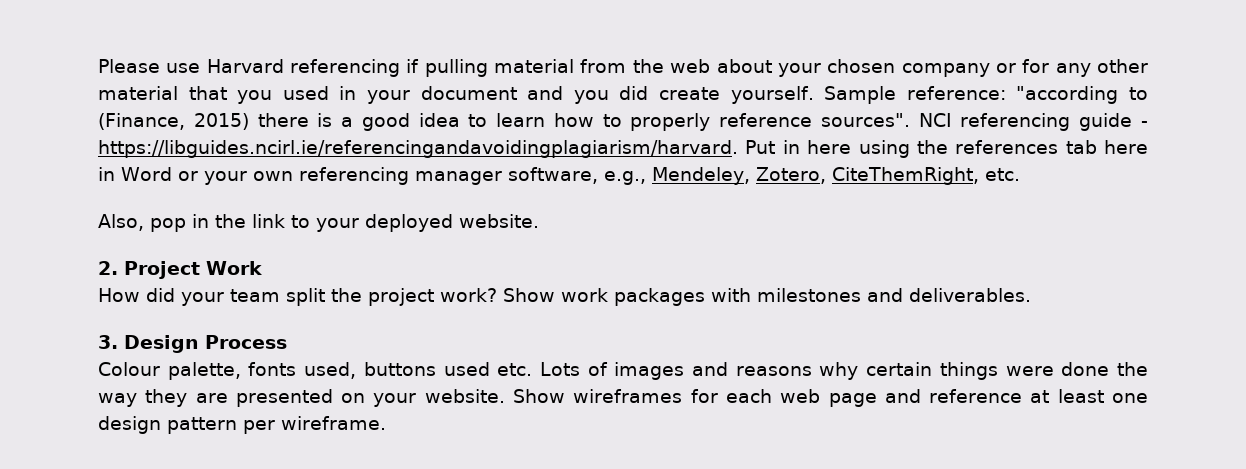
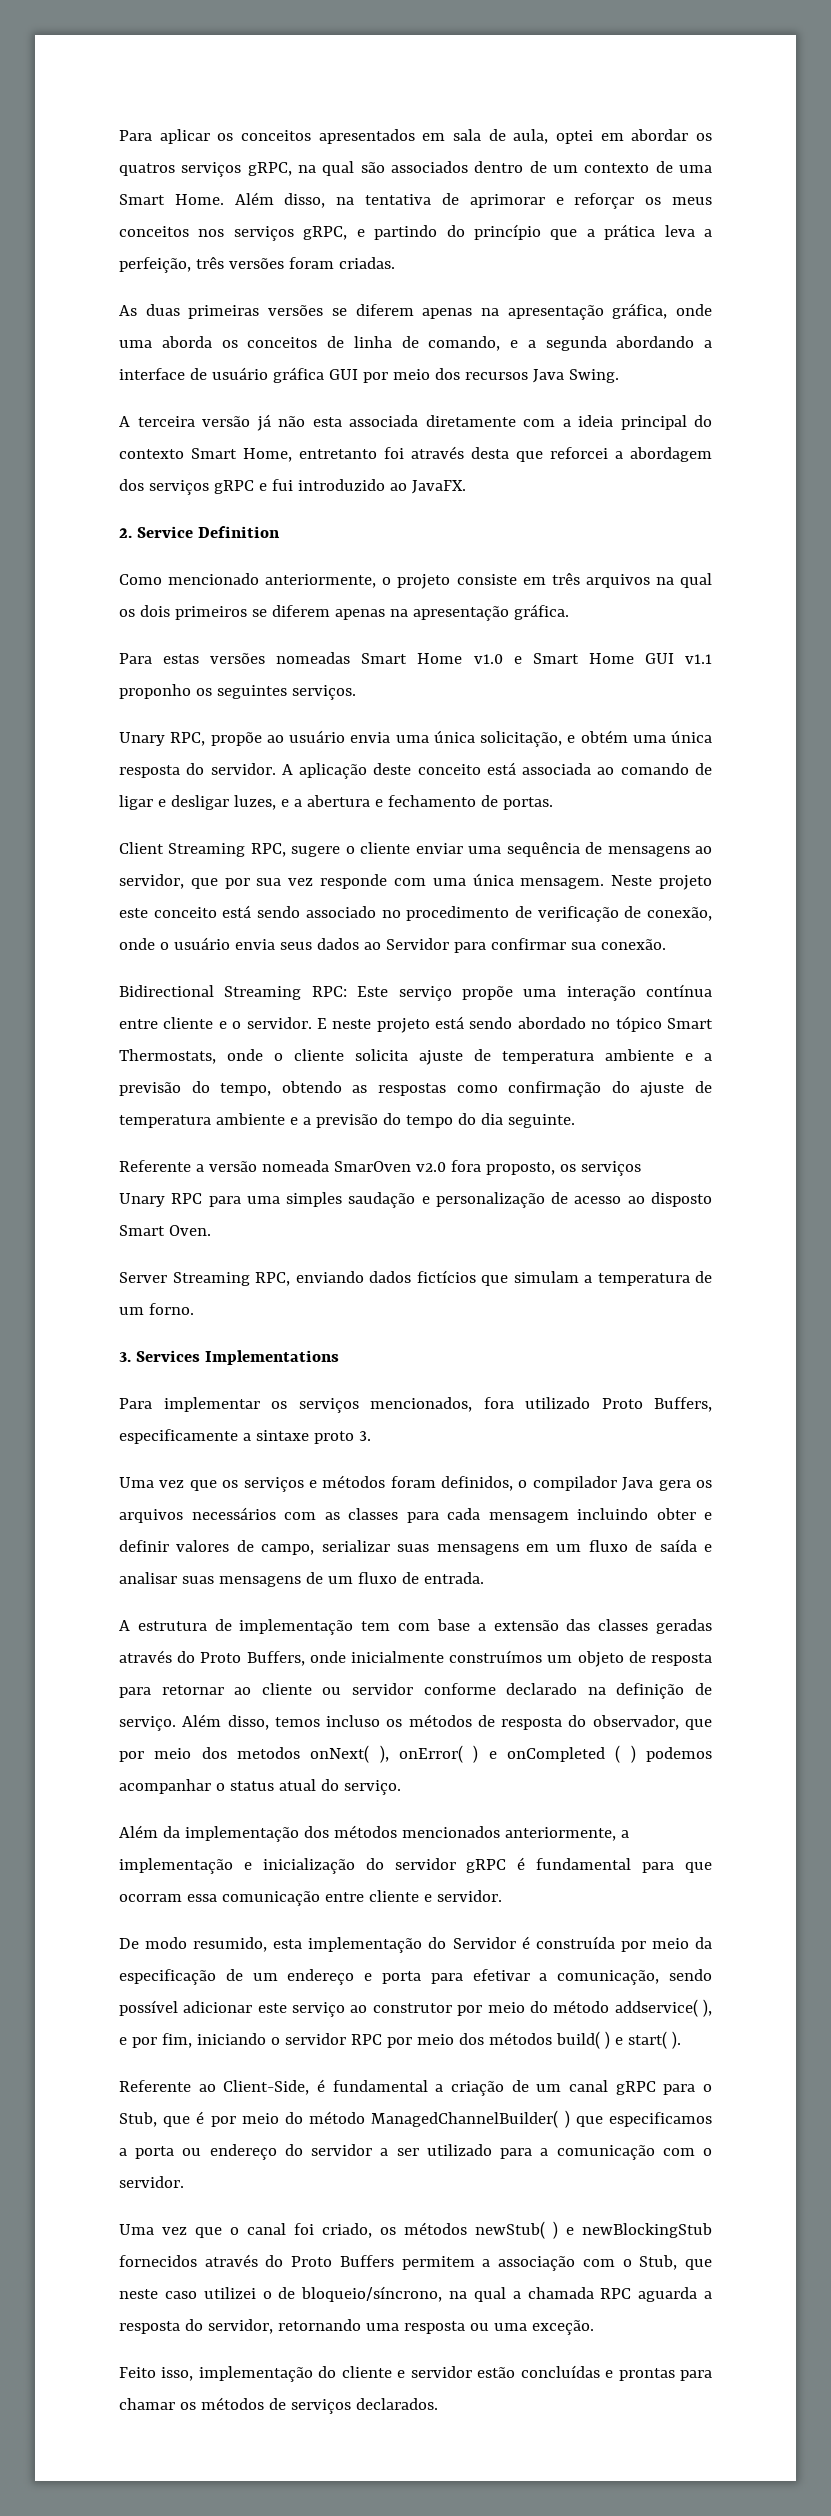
- Please use Harvard referencing if pulling material from the web about your chosen company or for any other material that you used in your document and you did create yourself. Sample reference: "according to (Finance, 2015) there is a good idea to learn how to properly reference sources". NCI referencing guide - https://libguides.ncirl.ie/referencingandavoidingplagiarism/harvard. Put in here using the references tab here in Word or your own referencing manager software, e.g., Mendeley, Zotero, CiteThemRight, etc.
- Also, pop in the link to your deployed website.
- 2. Project Work
- How did your team split the project work? Show work packages with milestones and deliverables.
- 3. Design Process
- Colour palette, fonts used, buttons used etc. Lots of images and reasons why certain things were done the way they are presented on your website. Show wireframes for each web page and reference at least one design pattern per wireframe.
+ Para aplicar os conceitos apresentados em sala de aula, optei em abordar os quatros serviços gRPC, na qual são associados dentro de um contexto de uma Smart Home. Além disso, na tentativa de aprimorar e reforçar os meus conceitos nos serviços gRPC, e partindo do princípio que a prática leva a perfeição, três versões foram criadas.
+ As duas primeiras versões se diferem apenas na apresentação gráfica, onde uma aborda os conceitos de linha de comando, e a segunda abordando a interface de usuário gráfica GUI por meio dos recursos Java Swing.
+ A terceira versão já não esta associada diretamente com a ideia principal do contexto Smart Home, entretanto foi através desta que reforcei a abordagem dos serviços gRPC e fui introduzido ao JavaFX.
+ 2. Service Definition
+ Como mencionado anteriormente, o projeto consiste em três arquivos na qual os dois primeiros se diferem apenas na apresentação gráfica.
+ Para estas versões nomeadas Smart Home v1.0 e Smart Home GUI v1.1 proponho os seguintes serviços.
+ Unary RPC, propõe ao usuário envia uma única solicitação, e obtém uma única resposta do servidor. A aplicação deste conceito está associada ao comando de ligar e desligar luzes, e a abertura e fechamento de portas.
+ Client Streaming RPC, sugere o cliente enviar uma sequência de mensagens ao servidor, que por sua vez responde com uma única mensagem. Neste projeto este conceito está sendo associado no procedimento de verificação de conexão, onde o usuário envia seus dados ao Servidor para confirmar sua conexão.
+ Bidirectional Streaming RPC: Este serviço propõe uma interação contínua entre cliente e o servidor. E neste projeto está sendo abordado no tópico Smart Thermostats, onde o cliente solicita ajuste de temperatura ambiente e a previsão do tempo, obtendo as respostas como confirmação do ajuste de temperatura ambiente e a previsão do tempo do dia seguinte.
+ Referente a versão nomeada SmarOven v2.0 fora proposto, os serviços
+ Unary RPC para uma simples saudação e personalização de acesso ao disposto Smart Oven.
+ Server Streaming RPC, enviando dados fictícios que simulam a temperatura de um forno.
+ 3. Services Implementations
+ Para implementar os serviços mencionados, fora utilizado Proto Buffers, especificamente a sintaxe proto 3.
+ Uma vez que os serviços e métodos foram definidos, o compilador Java gera os arquivos necessários com as classes para cada mensagem incluindo obter e definir valores de campo, serializar suas mensagens em um fluxo de saída e analisar suas mensagens de um fluxo de entrada.
+ A estrutura de implementação tem com base a extensão das classes geradas através do Proto Buffers, onde inicialmente construímos um objeto de resposta para retornar ao cliente ou servidor conforme declarado na definição de serviço. Além disso, temos incluso os métodos de resposta do observador, que por meio dos metodos onNext( ), onError( ) e onCompleted ( ) podemos acompanhar o status atual do serviço.
+ Além da implementação dos métodos mencionados anteriormente, a implementação e inicialização do servidor gRPC é fundamental para que ocorram essa comunicação entre cliente e servidor.
+ De modo resumido, esta implementação do Servidor é construída por meio da especificação de um endereço e porta para efetivar a comunicação, sendo possível adicionar este serviço ao construtor por meio do método addservice( ), e por fim, iniciando o servidor RPC por meio dos métodos build( ) e start( ).
+ Referente ao Client-Side, é fundamental a criação de um canal gRPC para o Stub, que é por meio do método ManagedChannelBuilder( ) que especificamos a porta ou endereço do servidor a ser utilizado para a comunicação com o servidor.
+ Uma vez que o canal foi criado, os métodos newStub( ) e newBlockingStub fornecidos através do Proto Buffers permitem a associação com o Stub, que neste caso utilizei o de bloqueio/síncrono, na qual a chamada RPC aguarda a resposta do servidor, retornando uma resposta ou uma exceção.
+ Feito isso, implementação do cliente e servidor estão concluídas e prontas para chamar os métodos de serviços declarados.

